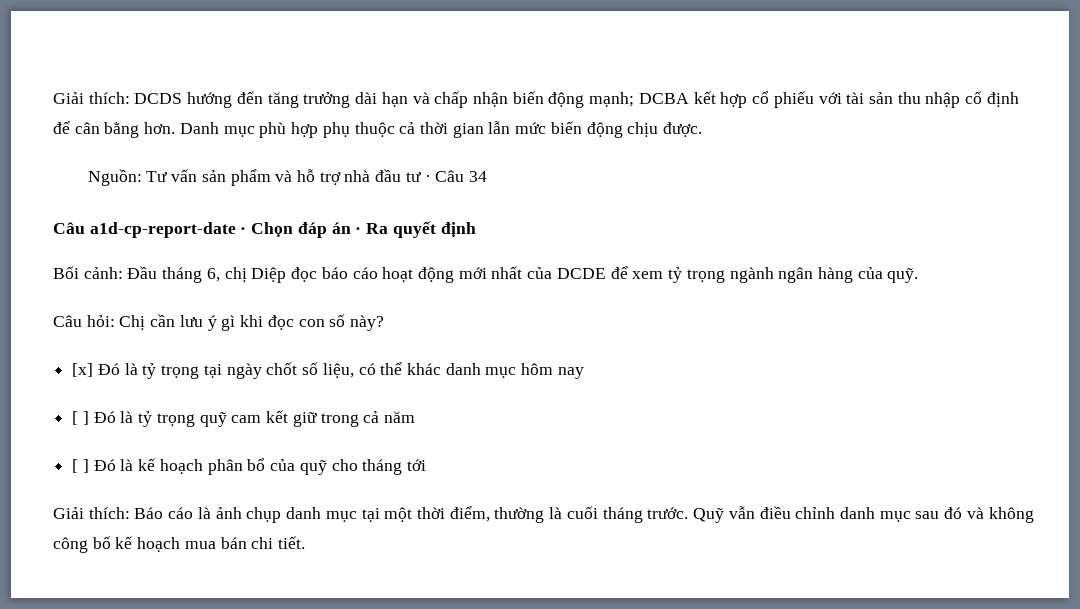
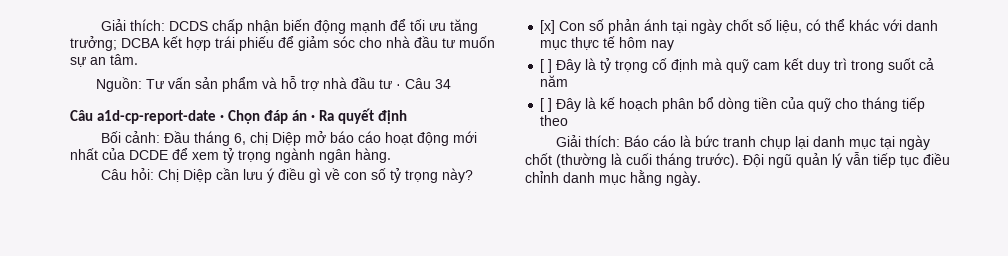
- Giải thích: DCDS hướng đến tăng trưởng dài hạn và chấp nhận biến động mạnh; DCBA kết hợp cổ phiếu với tài sản thu nhập cố định để cân bằng hơn. Danh mục phù hợp phụ thuộc cả thời gian lẫn mức biến động chịu được.
+ Giải thích: DCDS chấp nhận biến động mạnh để tối ưu tăng trưởng; DCBA kết hợp trái phiếu để giảm sóc cho nhà đầu tư muốn sự an tâm.
- Bối cảnh: Đầu tháng 6, chị Diệp đọc báo cáo hoạt động mới nhất của DCDE để xem tỷ trọng ngành ngân hàng của quỹ.
+ Bối cảnh: Đầu tháng 6, chị Diệp mở báo cáo hoạt động mới nhất của DCDE để xem tỷ trọng ngành ngân hàng.
- Câu hỏi: Chị cần lưu ý gì khi đọc con số này?
- [x] Đó là tỷ trọng tại ngày chốt số liệu, có thể khác danh mục hôm nay
+ Câu hỏi: Chị Diệp cần lưu ý điều gì về con số tỷ trọng này?
+ [x] Con số phản ánh tại ngày chốt số liệu, có thể khác với danh mục thực tế hôm nay
- [ ] Đó là tỷ trọng quỹ cam kết giữ trong cả năm
+ [ ] Đây là tỷ trọng cố định mà quỹ cam kết duy trì trong suốt cả năm
- [ ] Đó là kế hoạch phân bổ của quỹ cho tháng tới
+ [ ] Đây là kế hoạch phân bổ dòng tiền của quỹ cho tháng tiếp theo
- Giải thích: Báo cáo là ảnh chụp danh mục tại một thời điểm, thường là cuối tháng trước. Quỹ vẫn điều chỉnh danh mục sau đó và không công bố kế hoạch mua bán chi tiết.
+ Giải thích: Báo cáo là bức tranh chụp lại danh mục tại ngày chốt (thường là cuối tháng trước). Đội ngũ quản lý vẫn tiếp tục điều chỉnh danh mục hằng ngày.

